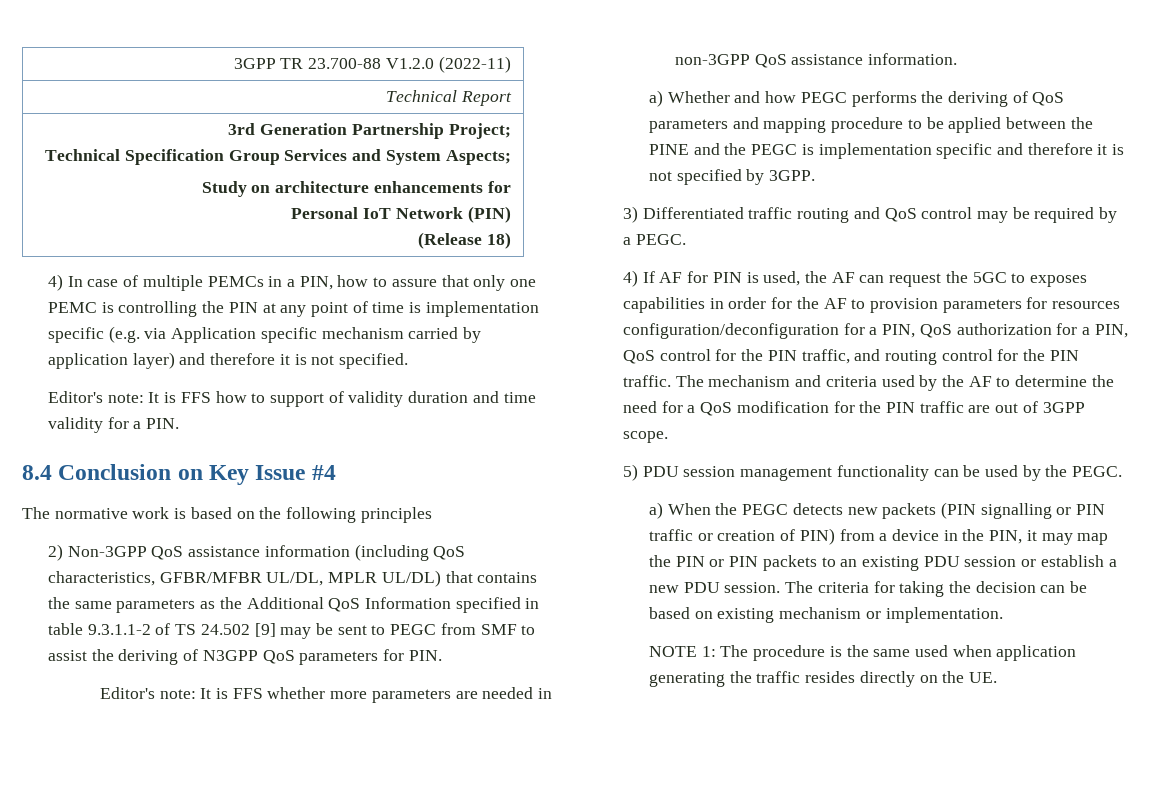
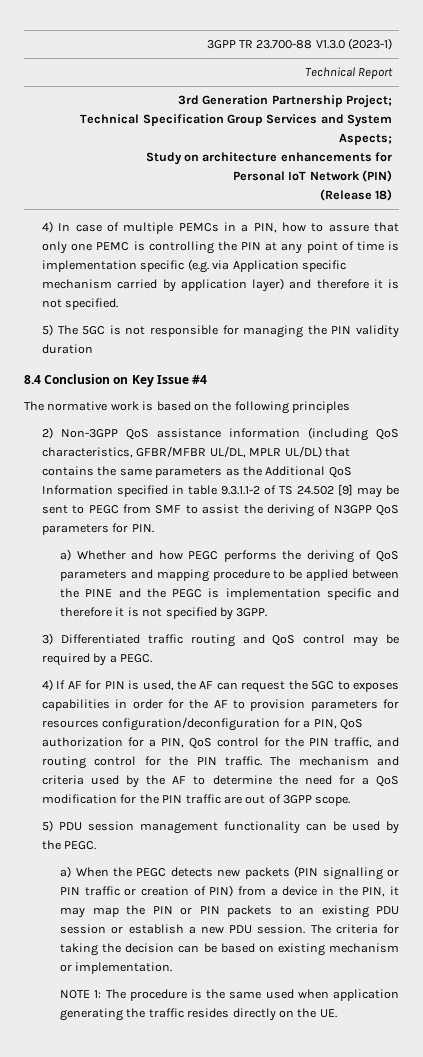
- 3GPP TR 23.700-88 V1.2.0 (2022-11)
+ 3GPP TR 23.700-88 V1.3.0 (2023-1)
- Editor's note: It is FFS how to support of validity duration and time validity for a PIN.
+ 5) The 5GC is not responsible for managing the PIN validity duration
- Editor's note: It is FFS whether more parameters are needed in non-3GPP QoS assistance information.

